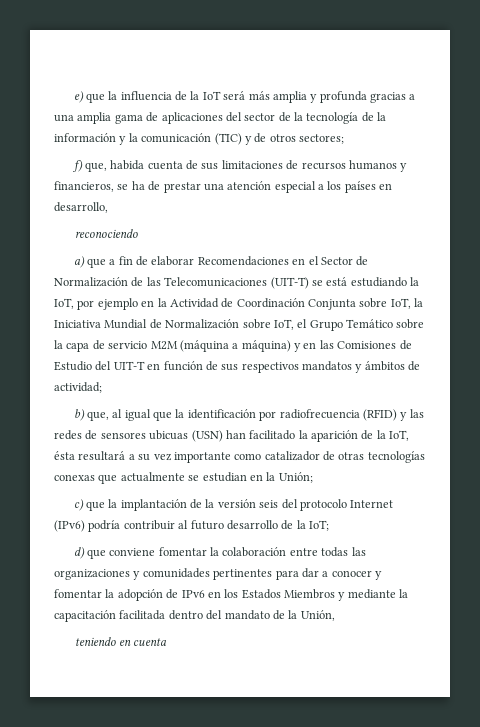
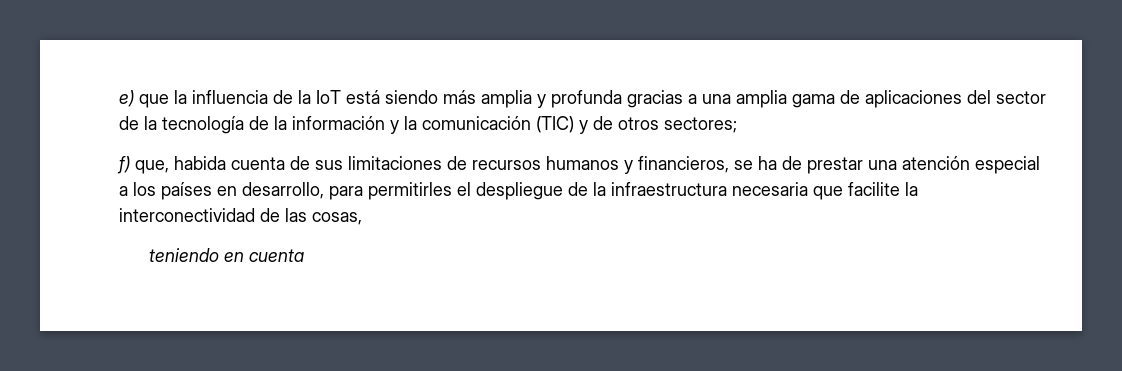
- e) que la influencia de la IoT será más amplia y profunda gracias a una amplia gama de aplicaciones del sector de la tecnología de la información y la comunicación (TIC) y de otros sectores;
+ e) que la influencia de la IoT está siendo más amplia y profunda gracias a una amplia gama de aplicaciones del sector de la tecnología de la información y la comunicación (TIC) y de otros sectores;
- f) que, habida cuenta de sus limitaciones de recursos humanos y financieros, se ha de prestar una atención especial a los países en desarrollo,
- reconociendo
- a) que a fin de elaborar Recomendaciones en el Sector de Normalización de las Telecomunicaciones (UIT-T) se está estudiando la IoT, por ejemplo en la Actividad de Coordinación Conjunta sobre IoT, la Iniciativa Mundial de Normalización sobre IoT, el Grupo Temático sobre la capa de servicio M2M (máquina a máquina) y en las Comisiones de Estudio del UIT-T en función de sus respectivos mandatos y ámbitos de actividad;
- b) que, al igual que la identificación por radiofrecuencia (RFID) y las redes de sensores ubicuas (USN) han facilitado la aparición de la IoT, ésta resultará a su vez importante como catalizador de otras tecnologías conexas que actualmente se estudian en la Unión;
- c) que la implantación de la versión seis del protocolo Internet (IPv6) podría contribuir al futuro desarrollo de la IoT;
- d) que conviene fomentar la colaboración entre todas las organizaciones y comunidades pertinentes para dar a conocer y fomentar la adopción de IPv6 en los Estados Miembros y mediante la capacitación facilitada dentro del mandato de la Unión,
+ f) que, habida cuenta de sus limitaciones de recursos humanos y financieros, se ha de prestar una atención especial a los países en desarrollo, para permitirles el despliegue de la infraestructura necesaria que facilite la interconectividad de las cosas,

